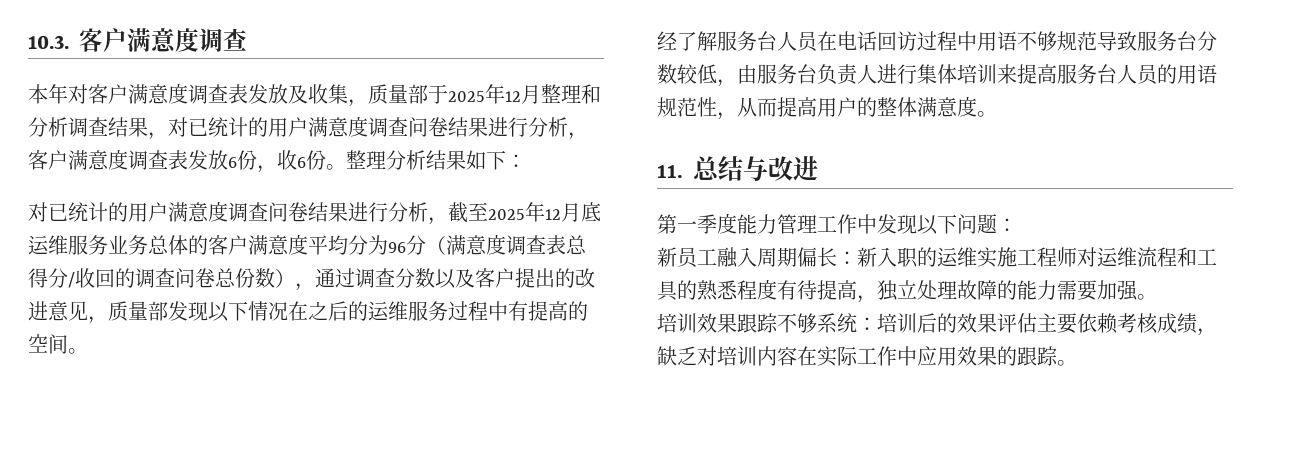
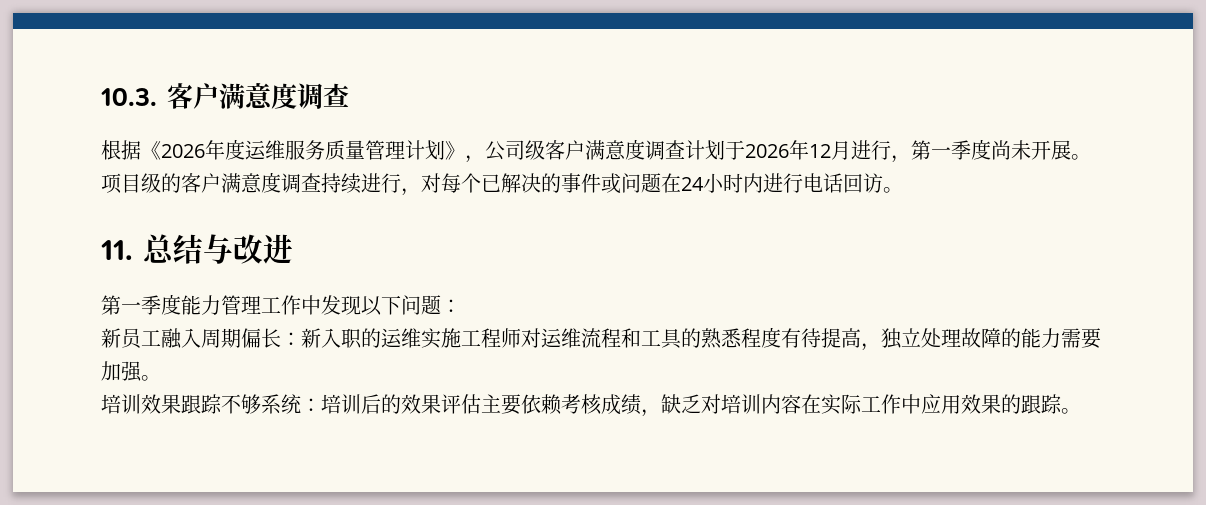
- 本年对客户满意度调查表发放及收集，质量部于2025年12月整理和分析调查结果，对已统计的用户满意度调查问卷结果进行分析，客户满意度调查表发放6份，收6份。整理分析结果如下：
- 对已统计的用户满意度调查问卷结果进行分析，截至2025年12月底运维服务业务总体的客户满意度平均分为96分（满意度调查表总得分/收回的调查问卷总份数），通过调查分数以及客户提出的改进意见，质量部发现以下情况在之后的运维服务过程中有提高的空间。
- 经了解服务台人员在电话回访过程中用语不够规范导致服务台分数较低，由服务台负责人进行集体培训来提高服务台人员的用语规范性，从而提高用户的整体满意度。
+ 根据《2026年度运维服务质量管理计划》，公司级客户满意度调查计划于2026年12月进行，第一季度尚未开展。项目级的客户满意度调查持续进行，对每个已解决的事件或问题在24小时内进行电话回访。

